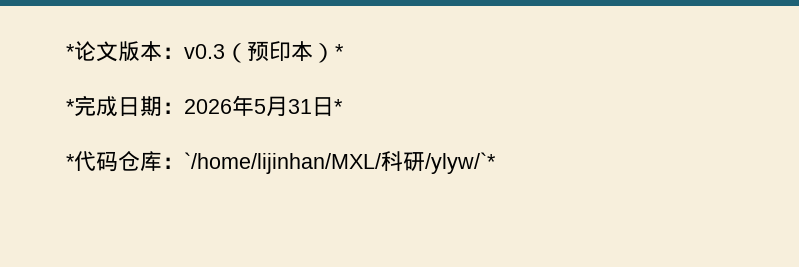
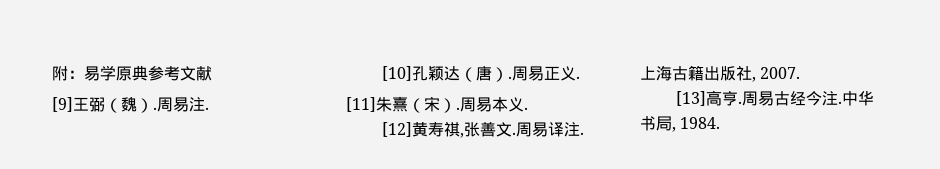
- *论文版本：v0.3（预印本）*
- *完成日期：2026年5月31日*
- *代码仓库：`/home/lijinhan/MXL/科研/ylyw/`*
+ 附：易学原典参考文献
+ [9]王弼（魏）.周易注.
+ [10]孔颖达（唐）.周易正义.
+ [11]朱熹（宋）.周易本义.
+ [12]黄寿祺,张善文.周易译注.上海古籍出版社, 2007.
+ [13]高亨.周易古经今注.中华书局, 1984.

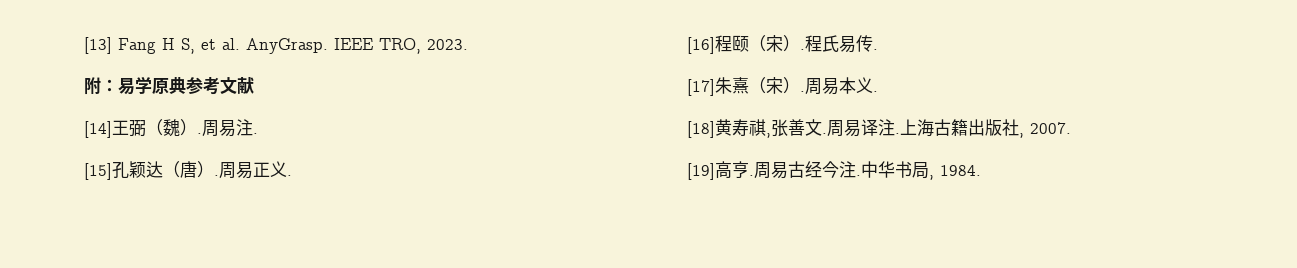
+ [13] Fang H S, et al. AnyGrasp. IEEE TRO, 2023.
- [9]王弼（魏）.
+ [14]王弼（魏）.
- [10]孔颖达（唐）.
+ [15]孔颖达（唐）.
- [11]朱熹（宋）.
+ [16]程颐（宋）.程氏易传.
+ [17]朱熹（宋）.
- [12]黄寿祺,张善文.
+ [18]黄寿祺,张善文.
- [13]高亨.
+ [19]高亨.

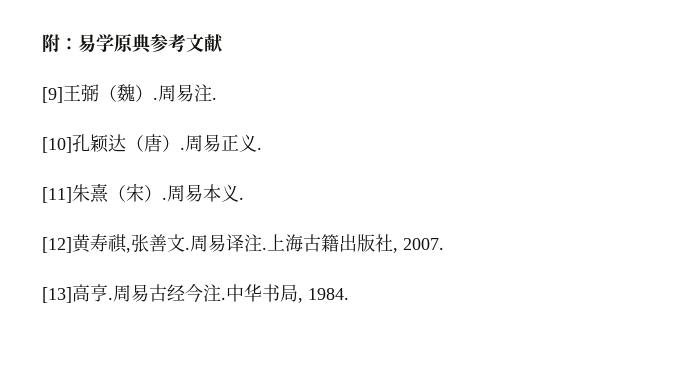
- [13] Fang H S, et al. AnyGrasp. IEEE TRO, 2023.
- [14]王弼（魏）.
+ [9]王弼（魏）.
- [15]孔颖达（唐）.
+ [10]孔颖达（唐）.
- [16]程颐（宋）.程氏易传.
- [17]朱熹（宋）.
+ [11]朱熹（宋）.
- [18]黄寿祺,张善文.
+ [12]黄寿祺,张善文.
- [19]高亨.
+ [13]高亨.

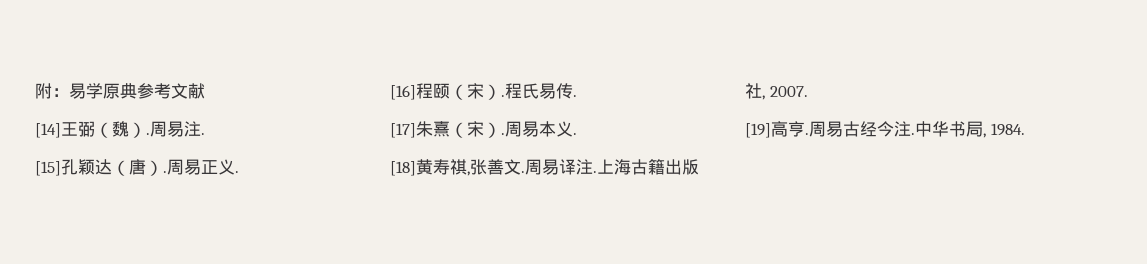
- [9]王弼（魏）.
+ [14]王弼（魏）.
- [10]孔颖达（唐）.
+ [15]孔颖达（唐）.
- [11]朱熹（宋）.
+ [16]程颐（宋）.程氏易传.
+ [17]朱熹（宋）.
- [12]黄寿祺,张善文.
+ [18]黄寿祺,张善文.
- [13]高亨.
+ [19]高亨.

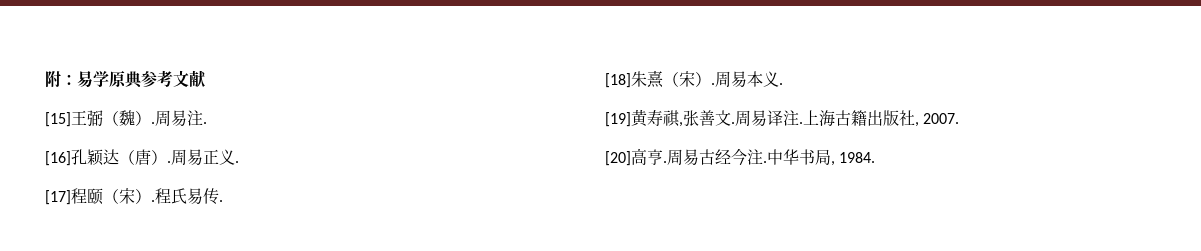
- [14]王弼（魏）.
+ [15]王弼（魏）.
- [15]孔颖达（唐）.
+ [16]孔颖达（唐）.
- [16]程颐（宋）.
+ [17]程颐（宋）.
- [17]朱熹（宋）.
+ [18]朱熹（宋）.
- [18]黄寿祺,张善文.
+ [19]黄寿祺,张善文.
- [19]高亨.
+ [20]高亨.

